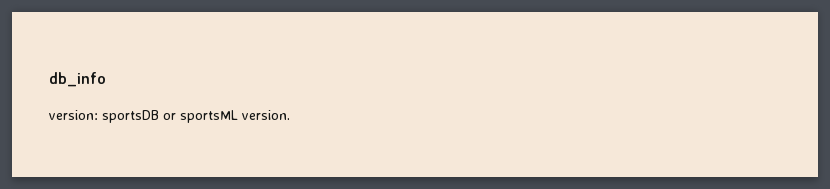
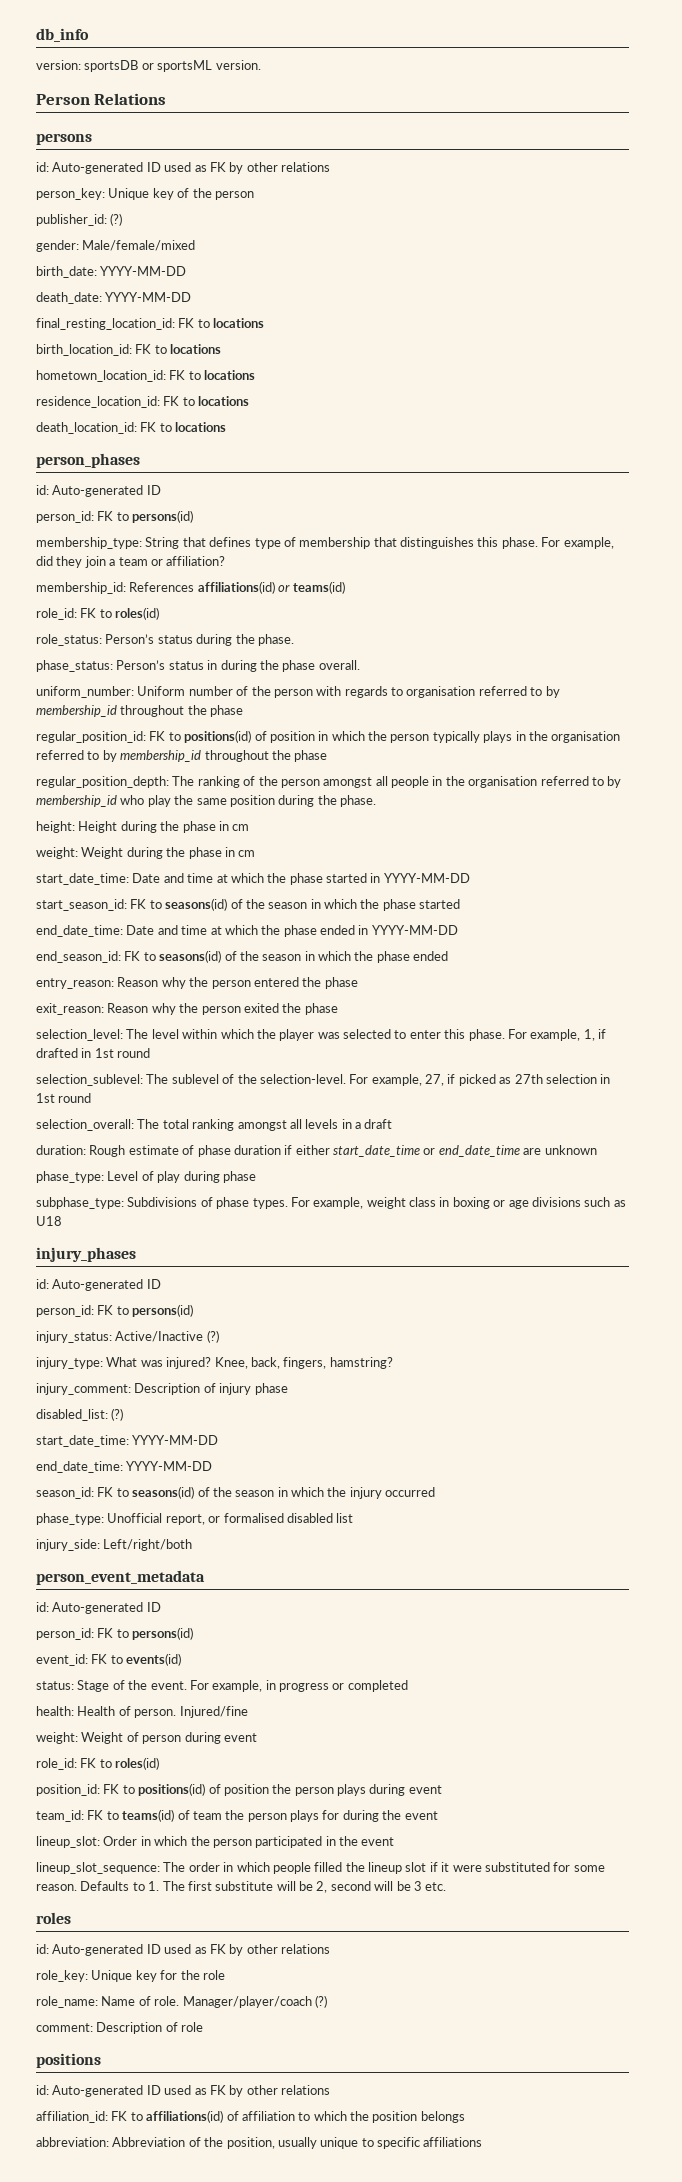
+ Person Relations
+ persons
+ id: Auto-generated ID used as FK by other relations
+ person_key: Unique key of the person
+ publisher_id: (?)
+ gender: Male/female/mixed
+ birth_date: YYYY-MM-DD
+ death_date: YYYY-MM-DD
+ final_resting_location_id: FK to locations
+ birth_location_id: FK to locations
+ hometown_location_id: FK to locations
+ residence_location_id: FK to locations
+ death_location_id: FK to locations
+ person_phases
+ id: Auto-generated ID
+ person_id: FK to persons(id)
+ membership_type: String that defines type of membership that distinguishes this phase. For example, did they join a team or affiliation?
+ membership_id: References affiliations(id) or teams(id)
+ role_id: FK to roles(id)
+ role_status: Person’s status during the phase.
+ phase_status: Person’s status in during the phase overall.
+ uniform_number: Uniform number of the person with regards to organisation referred to by membership_id throughout the phase
+ regular_position_id: FK to positions(id) of position in which the person typically plays in the organisation referred to by membership_id throughout the phase
+ regular_position_depth: The ranking of the person amongst all people in the organisation referred to by membership_id who play the same position during the phase.
+ height: Height during the phase in cm
+ weight: Weight during the phase in cm
+ start_date_time: Date and time at which the phase started in YYYY-MM-DD
+ start_season_id: FK to seasons(id) of the season in which the phase started
+ end_date_time: Date and time at which the phase ended in YYYY-MM-DD
+ end_season_id: FK to seasons(id) of the season in which the phase ended
+ entry_reason: Reason why the person entered the phase
+ exit_reason: Reason why the person exited the phase
+ selection_level: The level within which the player was selected to enter this phase. For example, 1, if drafted in 1st round
+ selection_sublevel: The sublevel of the selection-level. For example, 27, if picked as 27th selection in 1st round
+ selection_overall: The total ranking amongst all levels in a draft
+ duration: Rough estimate of phase duration if either start_date_time or end_date_time are unknown
+ phase_type: Level of play during phase
+ subphase_type: Subdivisions of phase types. For example, weight class in boxing or age divisions such as U18
+ injury_phases
+ id: Auto-generated ID
+ person_id: FK to persons(id)
+ injury_status: Active/Inactive (?)
+ injury_type: What was injured? Knee, back, fingers, hamstring?
+ injury_comment: Description of injury phase
+ disabled_list: (?)
+ start_date_time: YYYY-MM-DD
+ end_date_time: YYYY-MM-DD
+ season_id: FK to seasons(id) of the season in which the injury occurred
+ phase_type: Unofficial report, or formalised disabled list
+ injury_side: Left/right/both
+ person_event_metadata
+ id: Auto-generated ID
+ person_id: FK to persons(id)
+ event_id: FK to events(id)
+ status: Stage of the event. For example, in progress or completed
+ health: Health of person. Injured/fine
+ weight: Weight of person during event
+ role_id: FK to roles(id)
+ position_id: FK to positions(id) of position the person plays during event
+ team_id: FK to teams(id) of team the person plays for during the event
+ lineup_slot: Order in which the person participated in the event
+ lineup_slot_sequence: The order in which people filled the lineup slot if it were substituted for some reason. Defaults to 1. The first substitute will be 2, second will be 3 etc.
+ roles
+ id: Auto-generated ID used as FK by other relations
+ role_key: Unique key for the role
+ role_name: Name of role. Manager/player/coach (?)
+ comment: Description of role
+ positions
+ id: Auto-generated ID used as FK by other relations
+ affiliation_id: FK to affiliations(id) of affiliation to which the position belongs
+ abbreviation: Abbreviation of the position, usually unique to specific affiliations

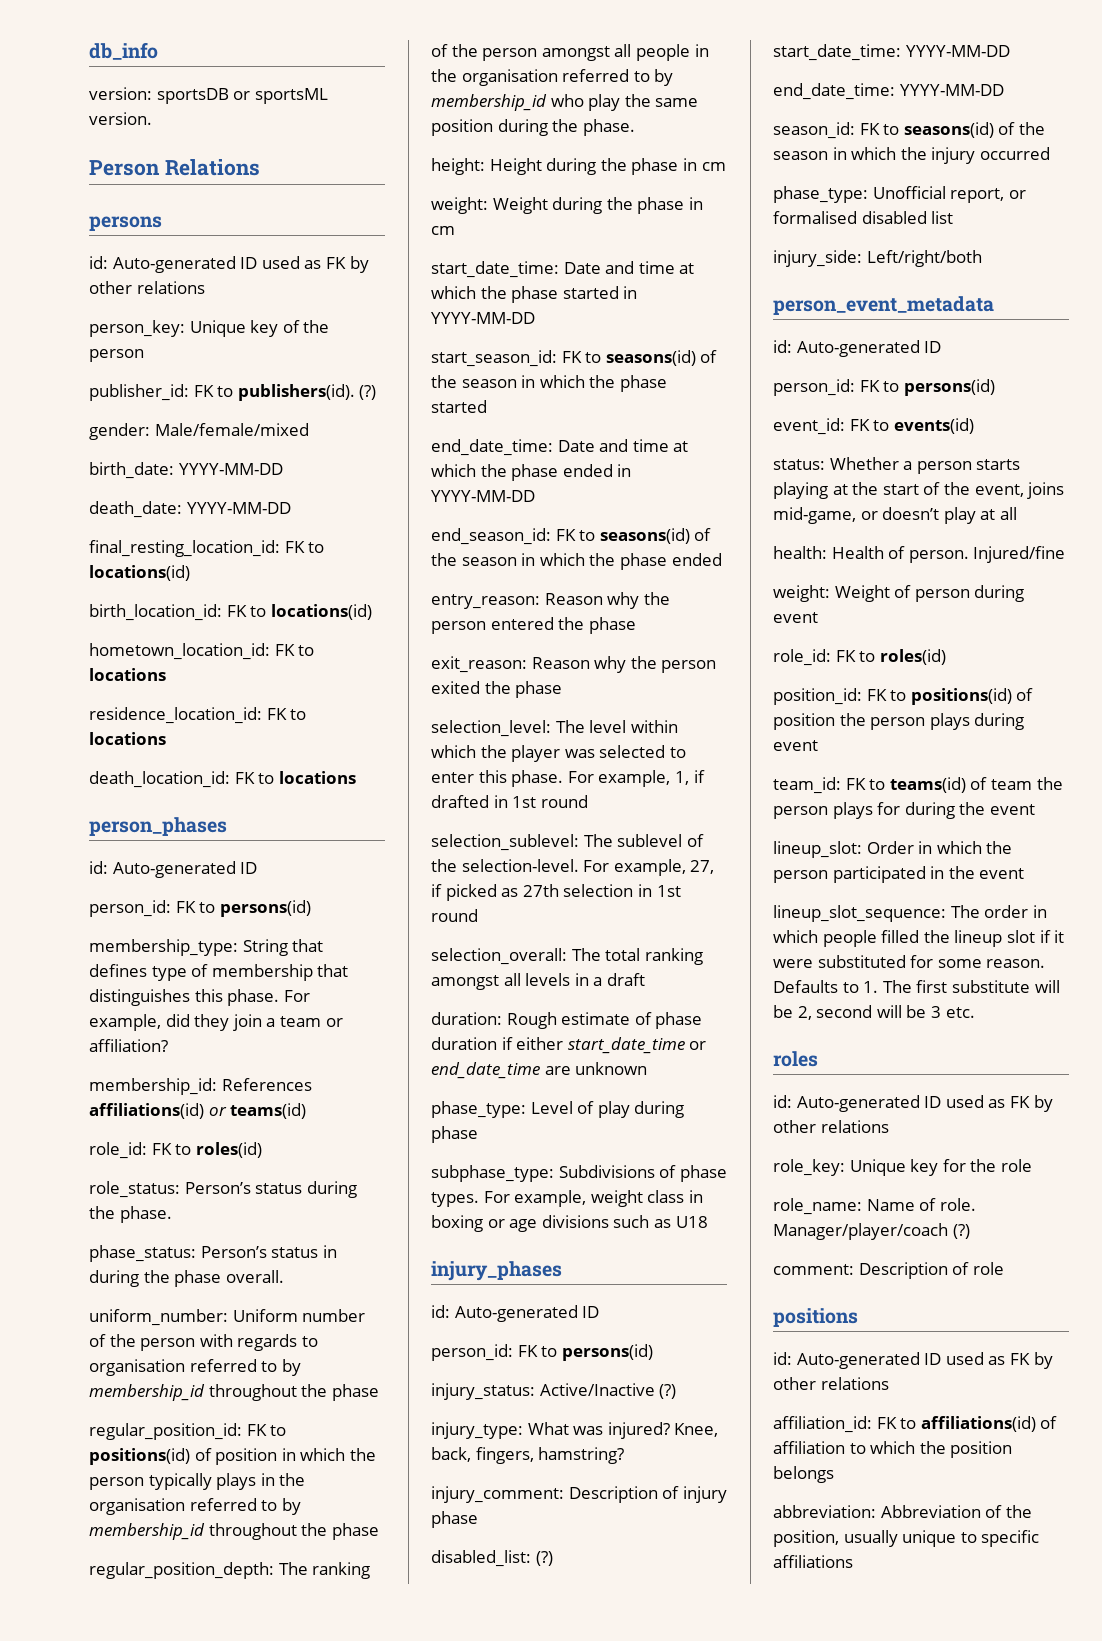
- publisher_id: (?)
+ publisher_id: FK to publishers(id). (?)
- final_resting_location_id: FK to locations
+ final_resting_location_id: FK to locations(id)
- birth_location_id: FK to locations
+ birth_location_id: FK to locations(id)
- status: Stage of the event. For example, in progress or completed
+ status: Whether a person starts playing at the start of the event, joins mid-game, or doesn’t play at all

